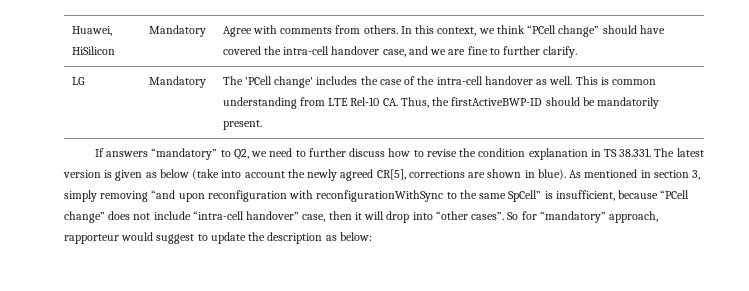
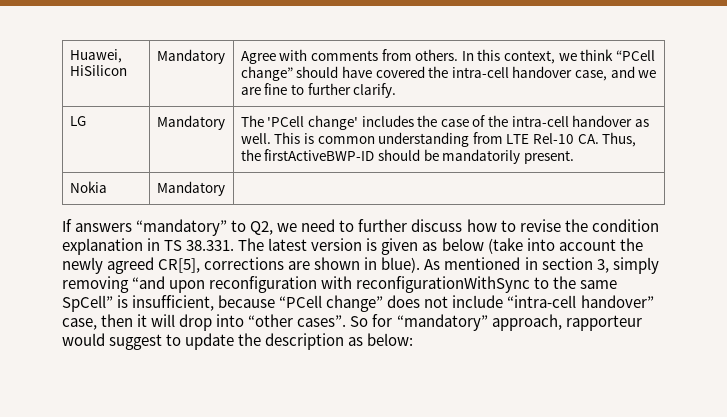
+ Nokia | Mandatory |

